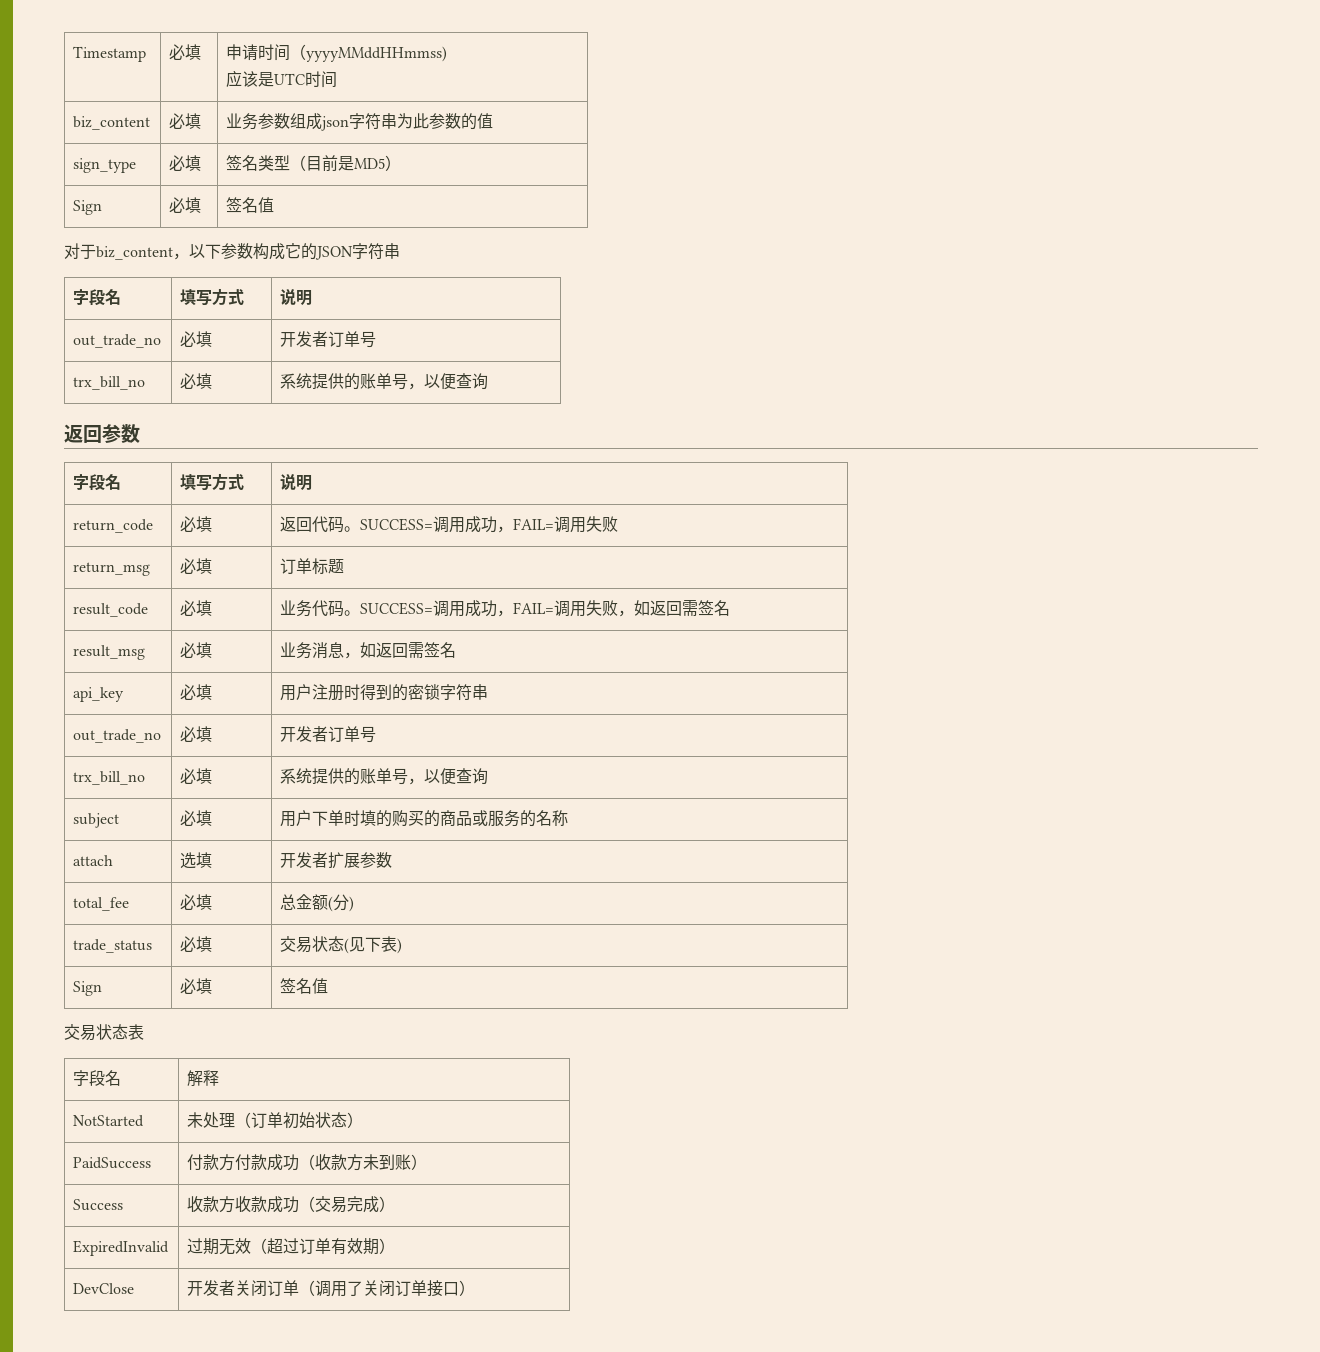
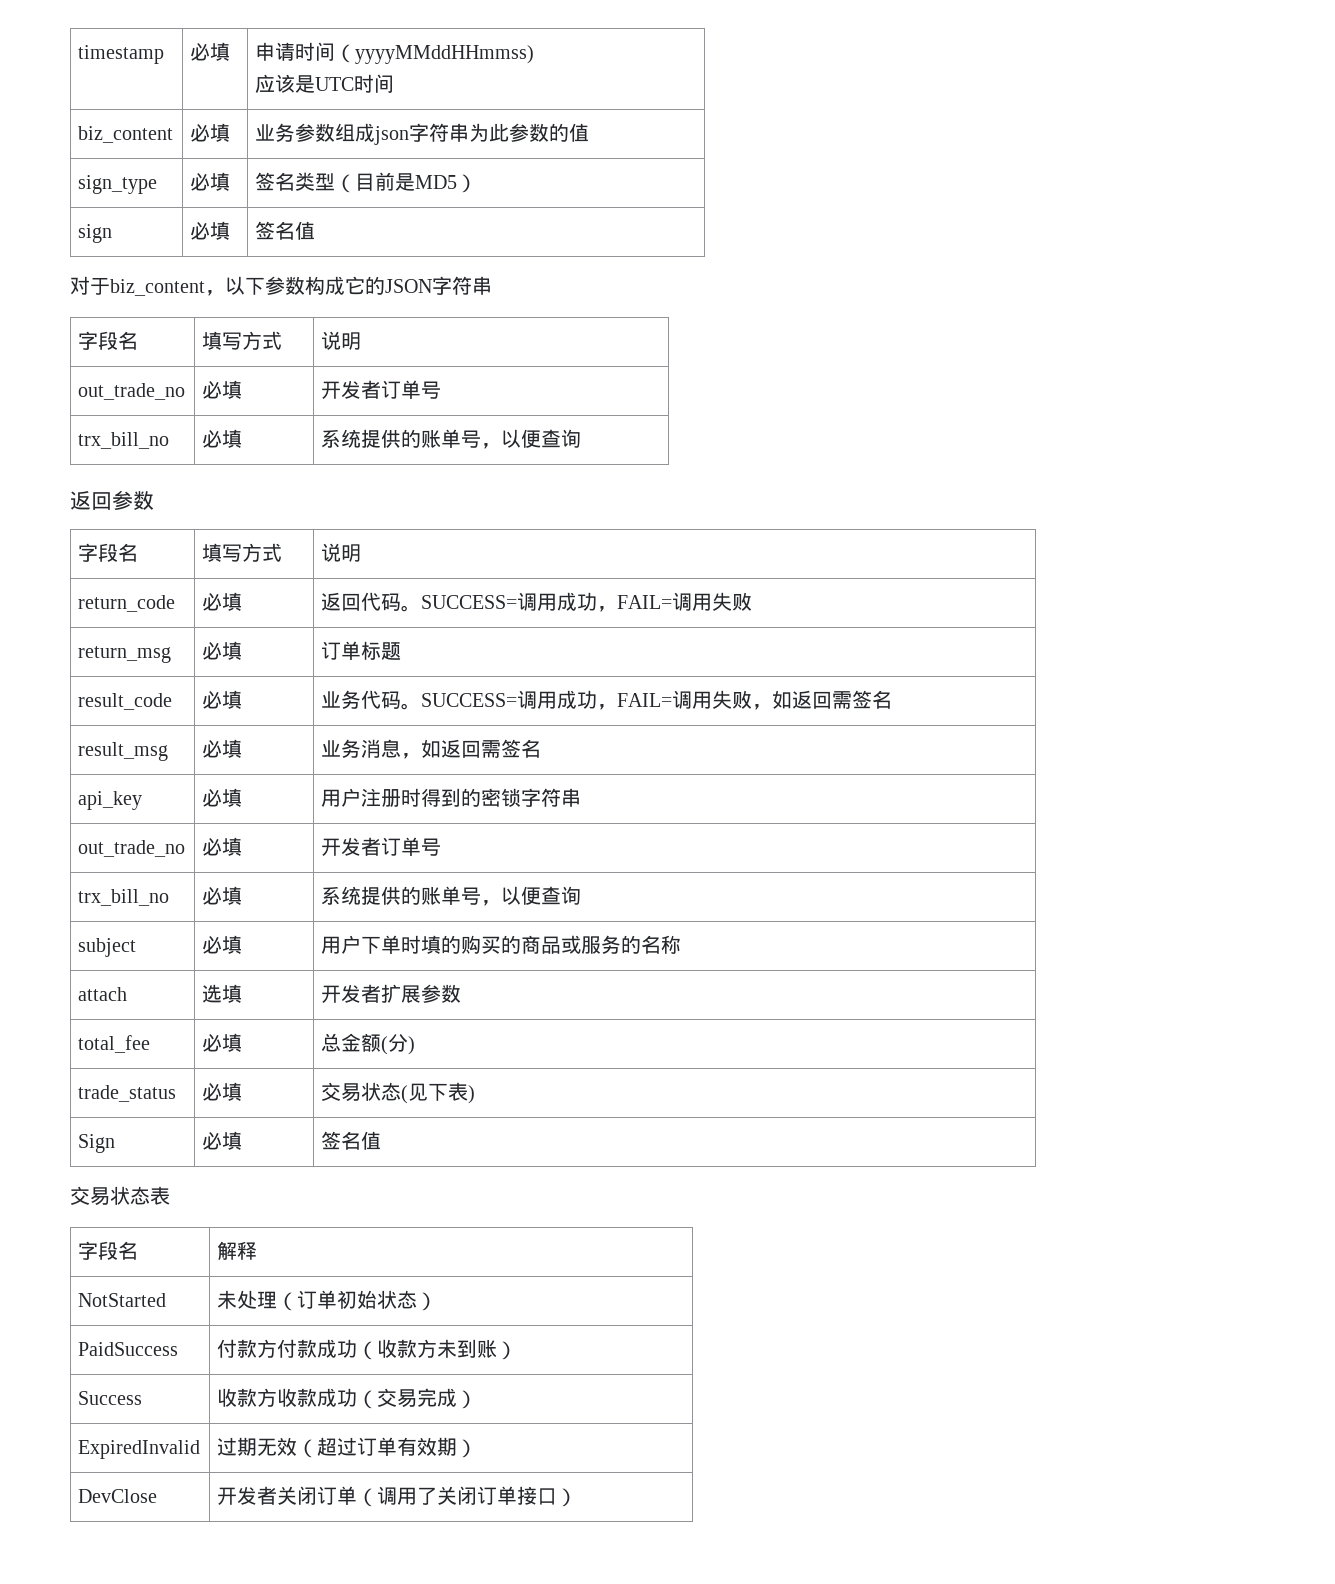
- Timestamp | 必填 | 申请时间（yyyyMMddHHmmss)
+ timestamp | 必填 | 申请时间（yyyyMMddHHmmss)
  sign_type | 必填 | 签名类型（目前是MD5）
- Sign | 必填 | 签名值
+ sign | 必填 | 签名值

